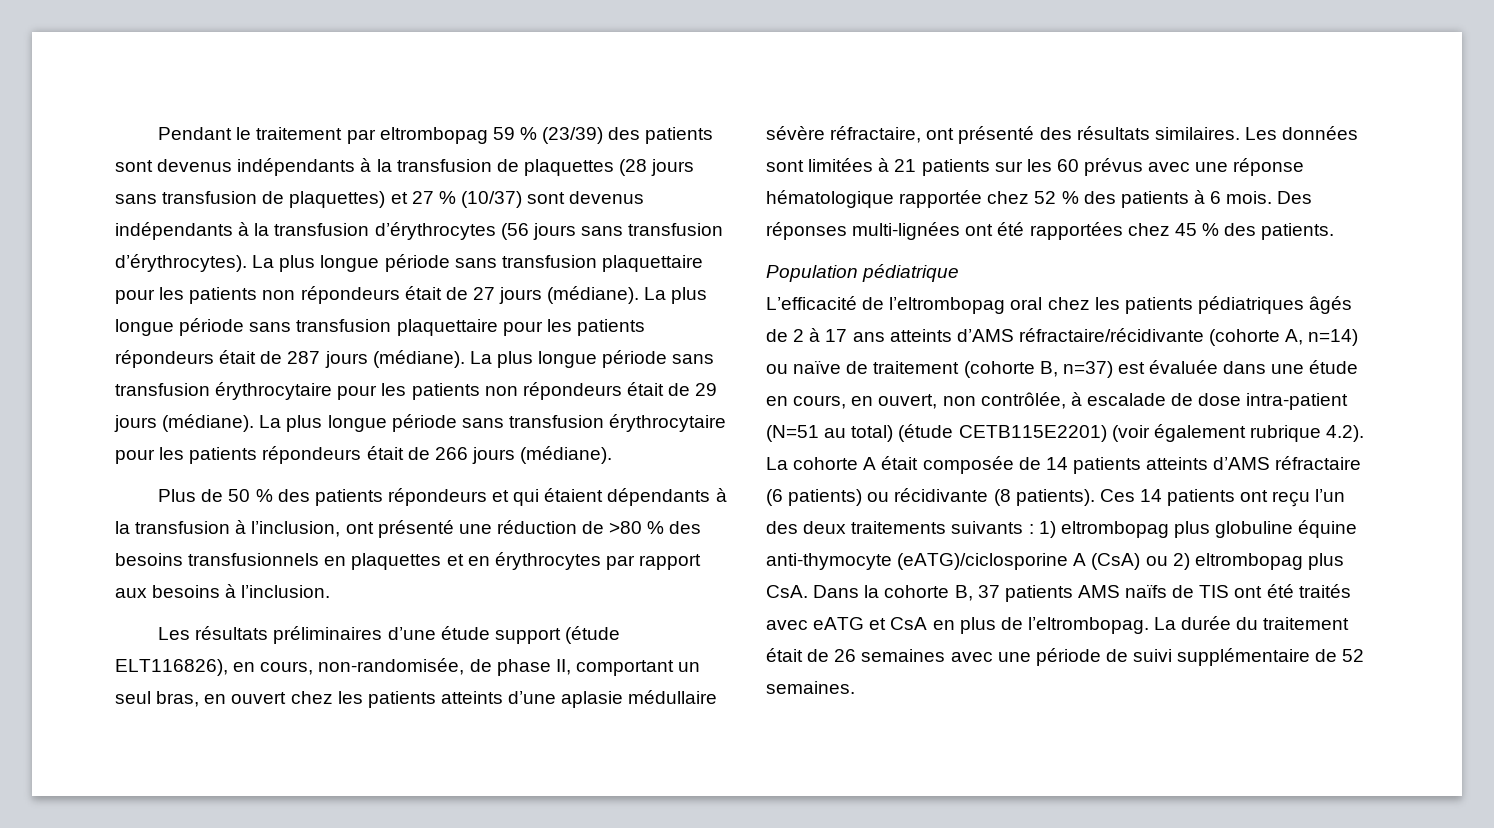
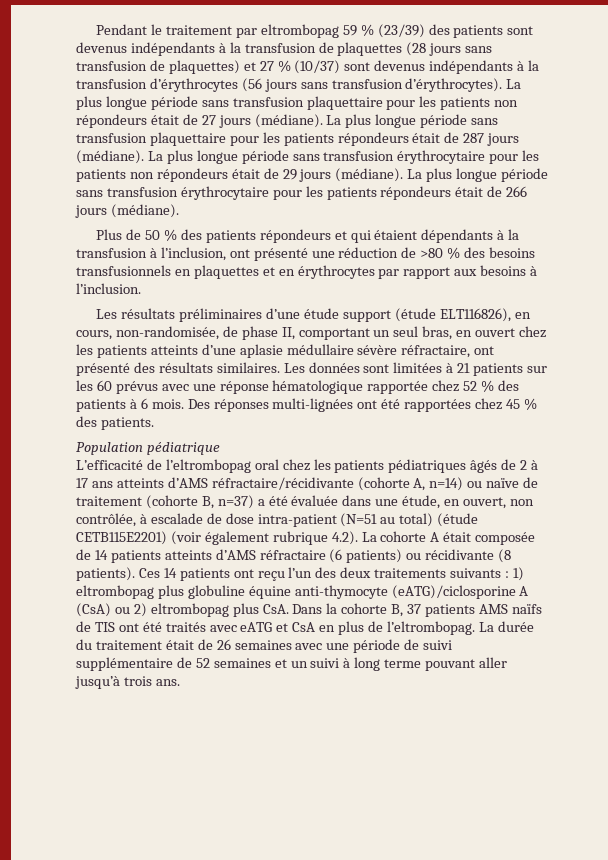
- L’efficacité de l’eltrombopag oral chez les patients pédiatriques âgés de 2 à 17 ans atteints d’AMS réfractaire/récidivante (cohorte A, n=14) ou naïve de traitement (cohorte B, n=37) est évaluée dans une étude en cours, en ouvert, non contrôlée, à escalade de dose intra-patient (N=51 au total) (étude CETB115E2201) (voir également rubrique 4.2). La cohorte A était composée de 14 patients atteints d’AMS réfractaire (6 patients) ou récidivante (8 patients).
+ L’efficacité de l’eltrombopag oral chez les patients pédiatriques âgés de 2 à 17 ans atteints d’AMS réfractaire/récidivante (cohorte A, n=14) ou naïve de traitement (cohorte B, n=37) a été évaluée dans une étude, en ouvert, non contrôlée, à escalade de dose intra-patient (N=51 au total) (étude CETB115E2201) (voir également rubrique 4.2). La cohorte A était composée de 14 patients atteints d’AMS réfractaire (6 patients) ou récidivante (8 patients).
- La durée du traitement était de 26 semaines avec une période de suivi supplémentaire de 52 semaines.
+ La durée du traitement était de 26 semaines avec une période de suivi supplémentaire de 52 semaines et un suivi à long terme pouvant aller jusqu’à trois ans.

